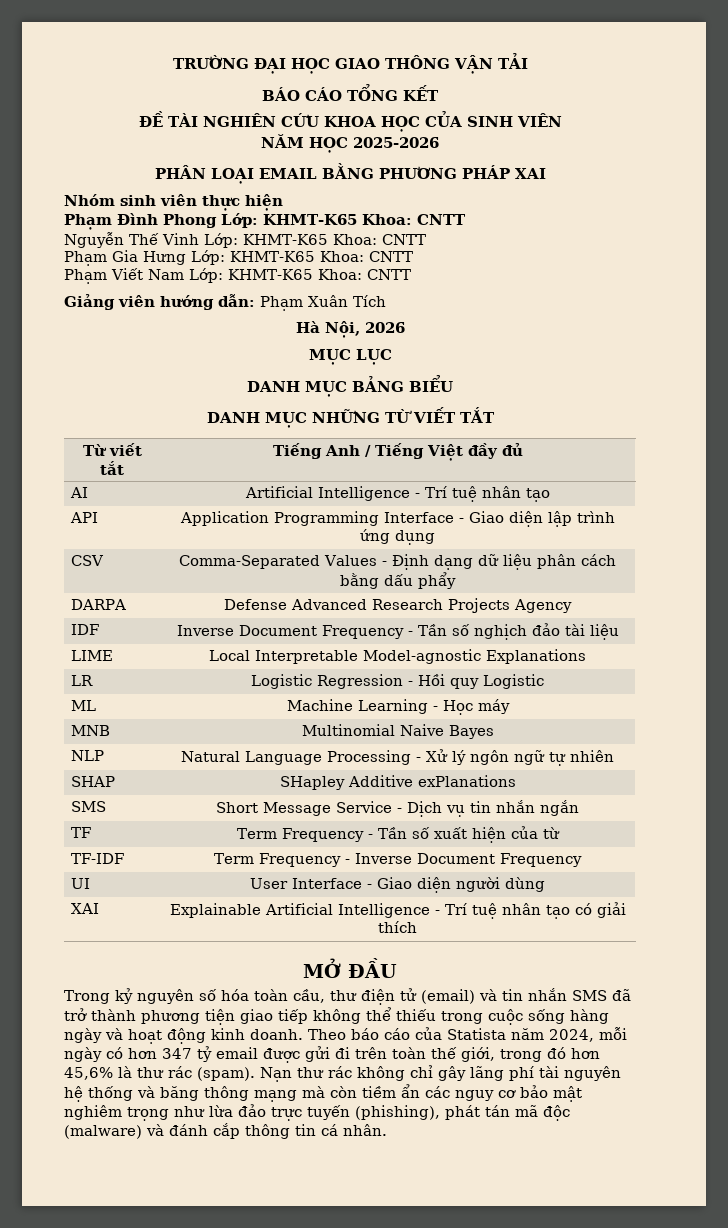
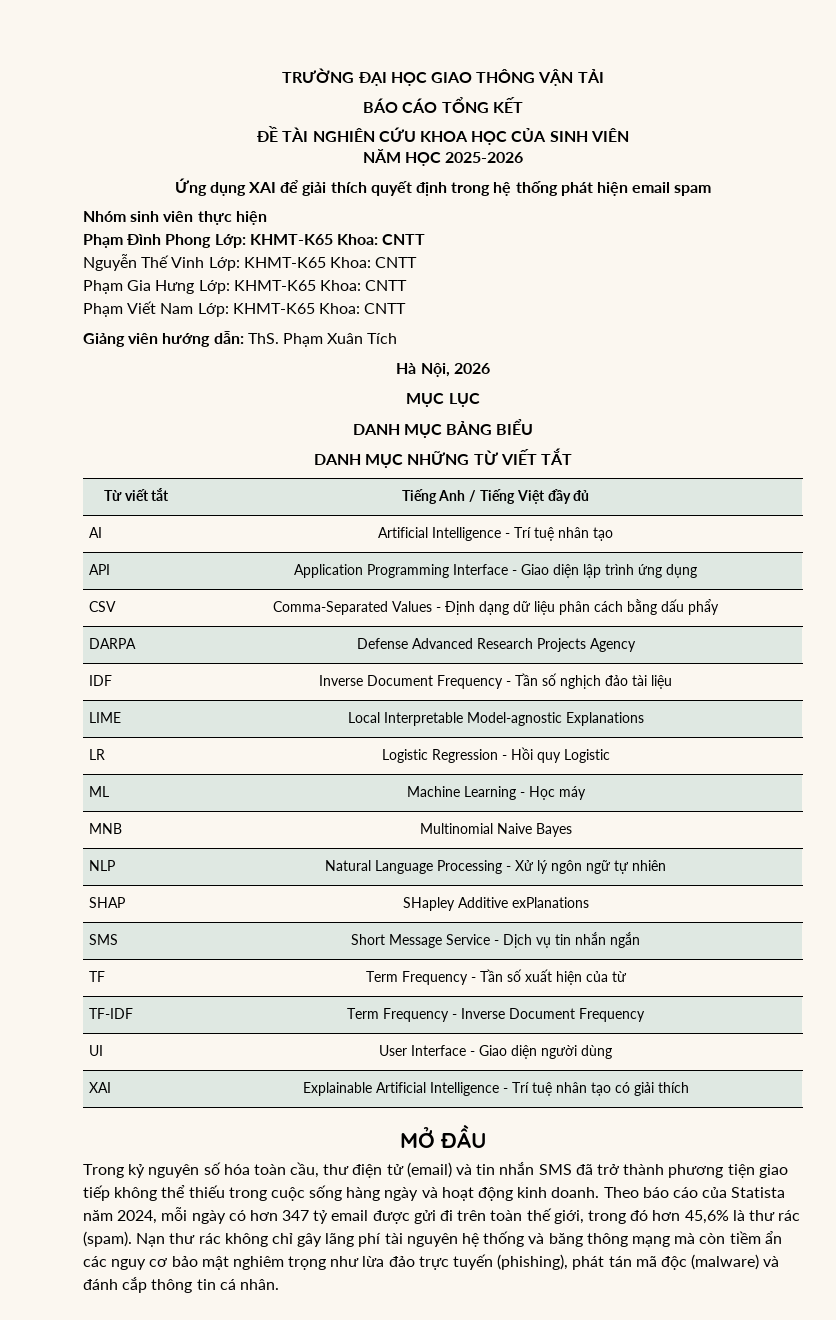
- PHÂN LOẠI EMAIL BẰNG PHƯƠNG PHÁP XAI
+ Ứng dụng XAI để giải thích quyết định trong hệ thống phát hiện email spam
- Giảng viên hướng dẫn: Phạm Xuân Tích
+ Giảng viên hướng dẫn: ThS. Phạm Xuân Tích

